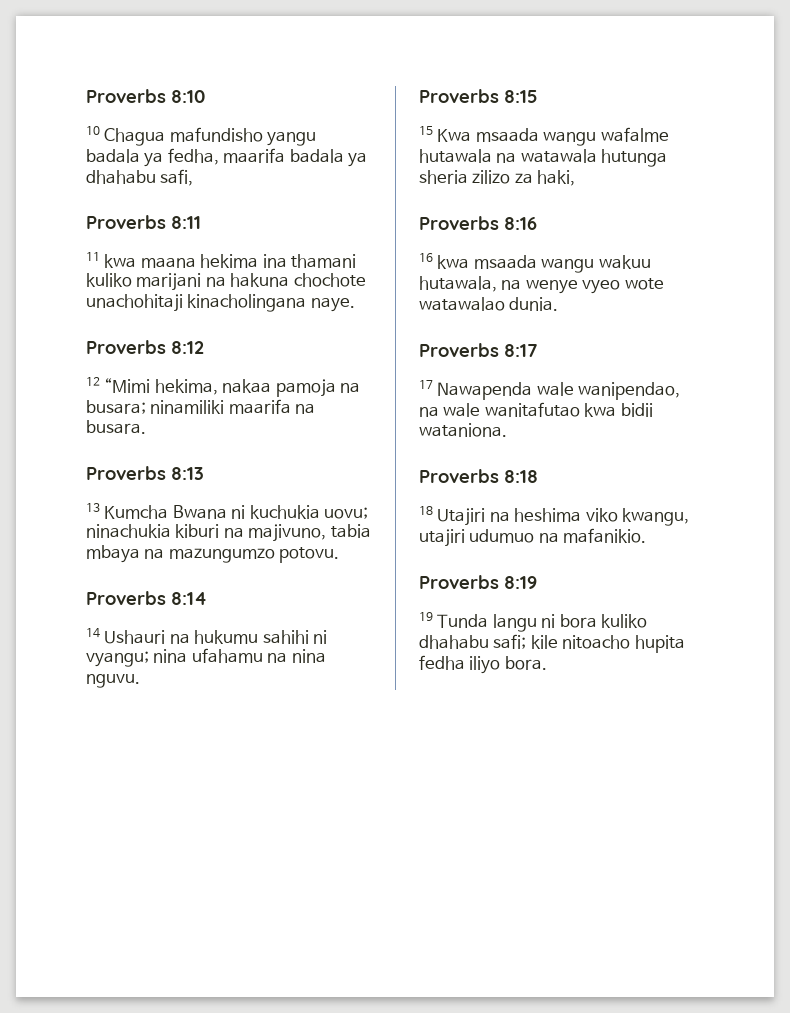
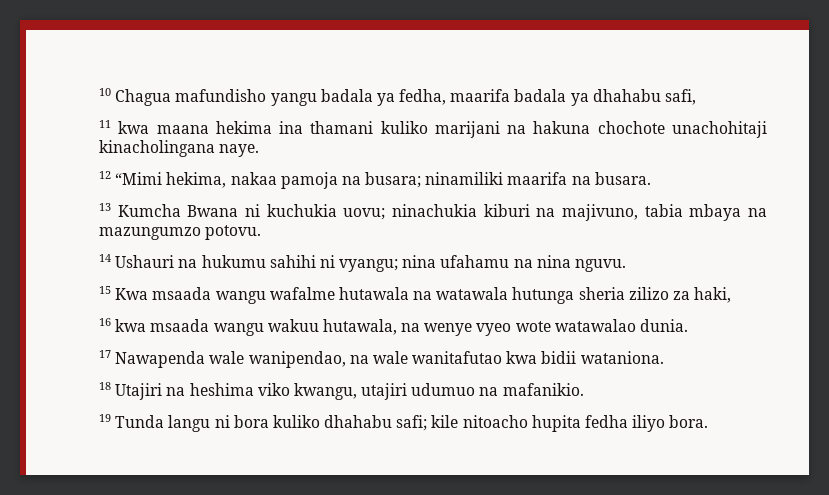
- Proverbs 8:10
- Proverbs 8:11
- Proverbs 8:12
- Proverbs 8:13
- Proverbs 8:14
- Proverbs 8:15
- Proverbs 8:16
- Proverbs 8:17
- Proverbs 8:18
- Proverbs 8:19

